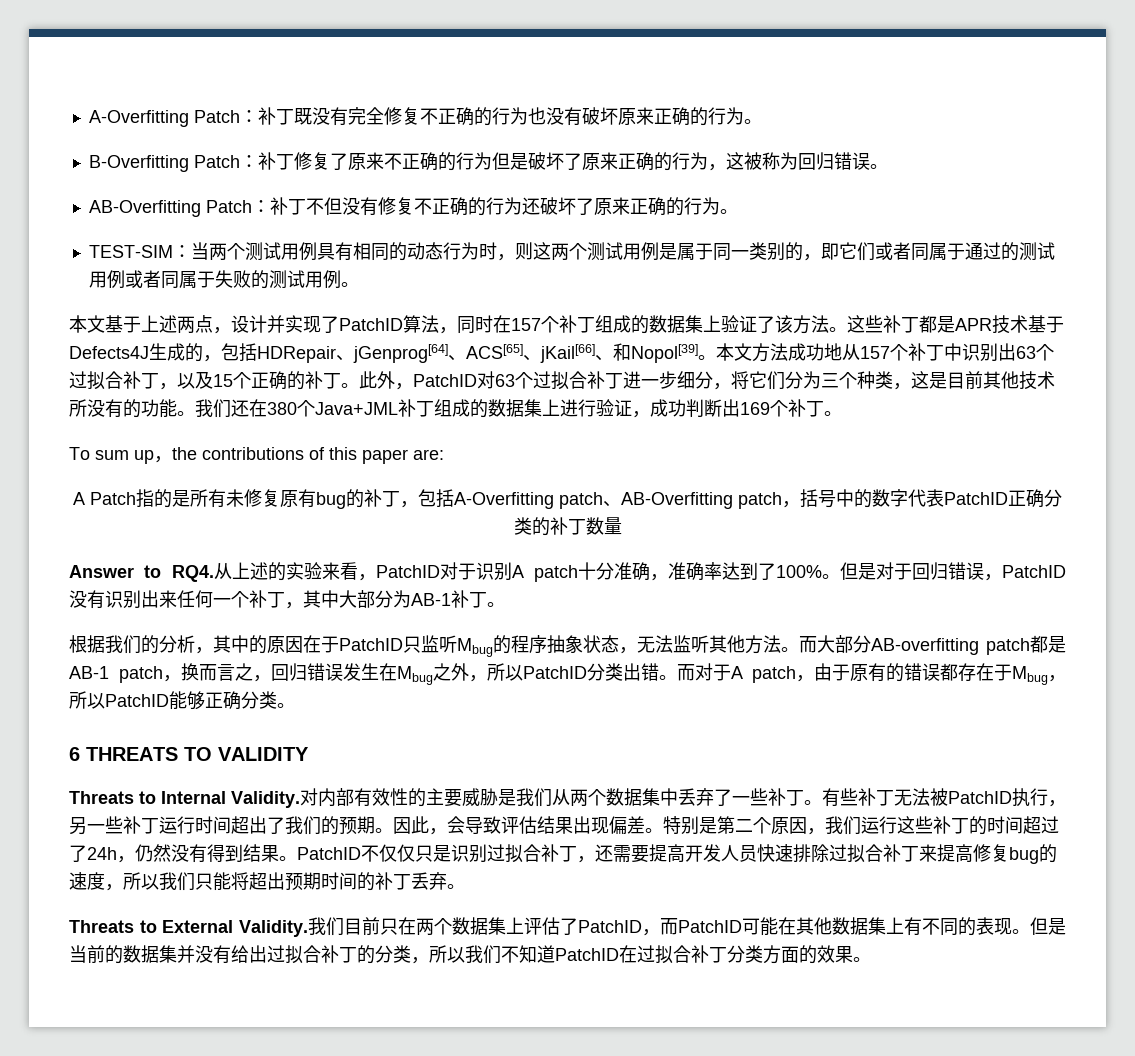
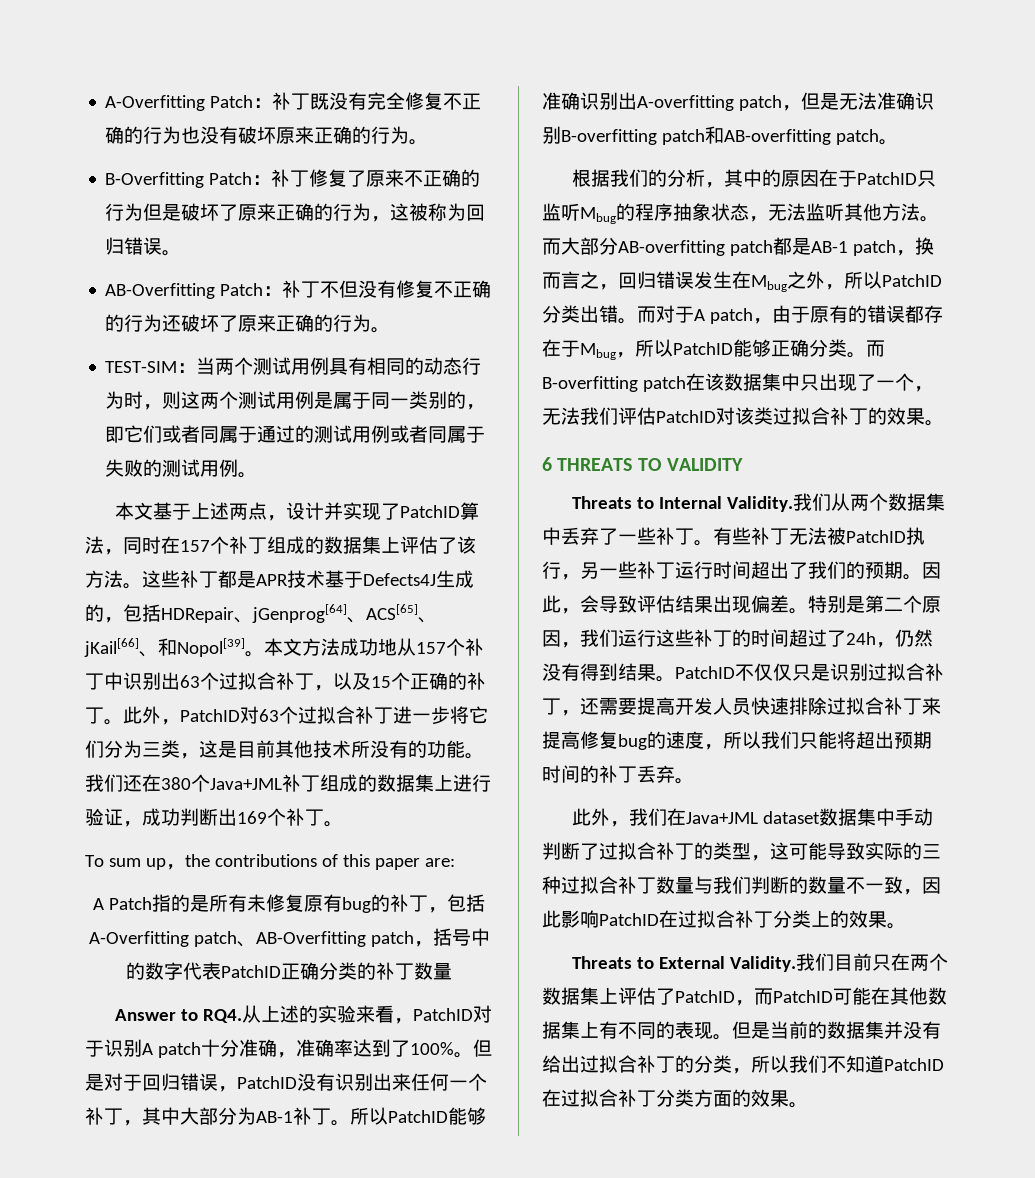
- 本文基于上述两点，设计并实现了PatchID算法，同时在157个补丁组成的数据集上验证了该方法。
+ 本文基于上述两点，设计并实现了PatchID算法，同时在157个补丁组成的数据集上评估了该方法。
- 此外，PatchID对63个过拟合补丁进一步细分，将它们分为三个种类，这是目前其他技术所没有的功能。
+ 此外，PatchID对63个过拟合补丁进一步将它们分为三类，这是目前其他技术所没有的功能。
+ 所以PatchID能够准确识别出A-overfitting patch，但是无法准确识别B-overfitting patch和AB-overfitting patch。
+ 而B-overfitting patch在该数据集中只出现了一个，无法我们评估PatchID对该类过拟合补丁的效果。
- 对内部有效性的主要威胁是我们从两个数据集中丢弃了一些补丁。
+ 我们从两个数据集中丢弃了一些补丁。
+ 此外，我们在Java+JML dataset数据集中手动判断了过拟合补丁的类型，这可能导致实际的三种过拟合补丁数量与我们判断的数量不一致，因此影响PatchID在过拟合补丁分类上的效果。

